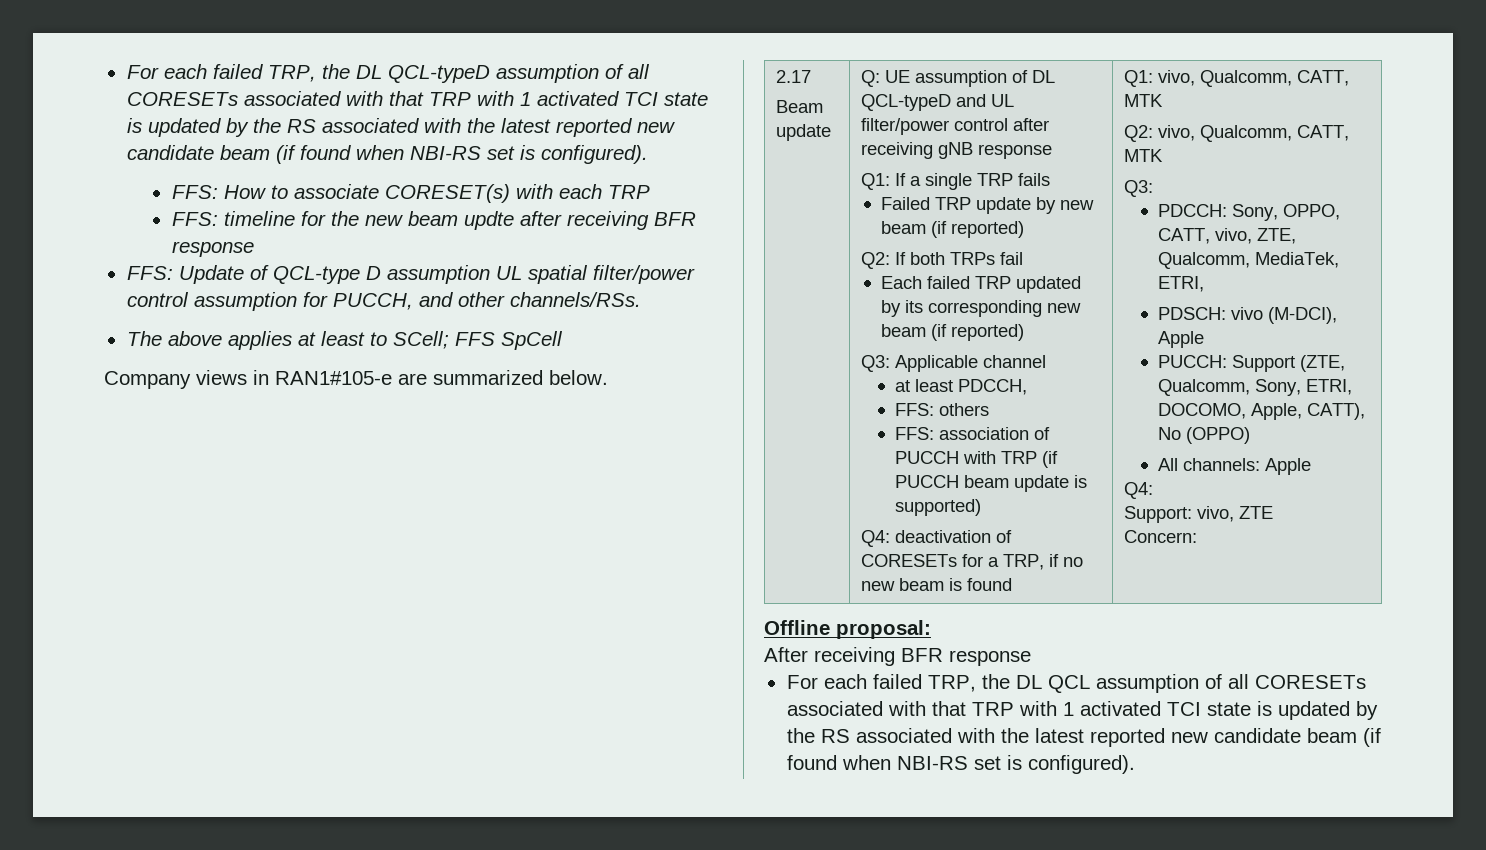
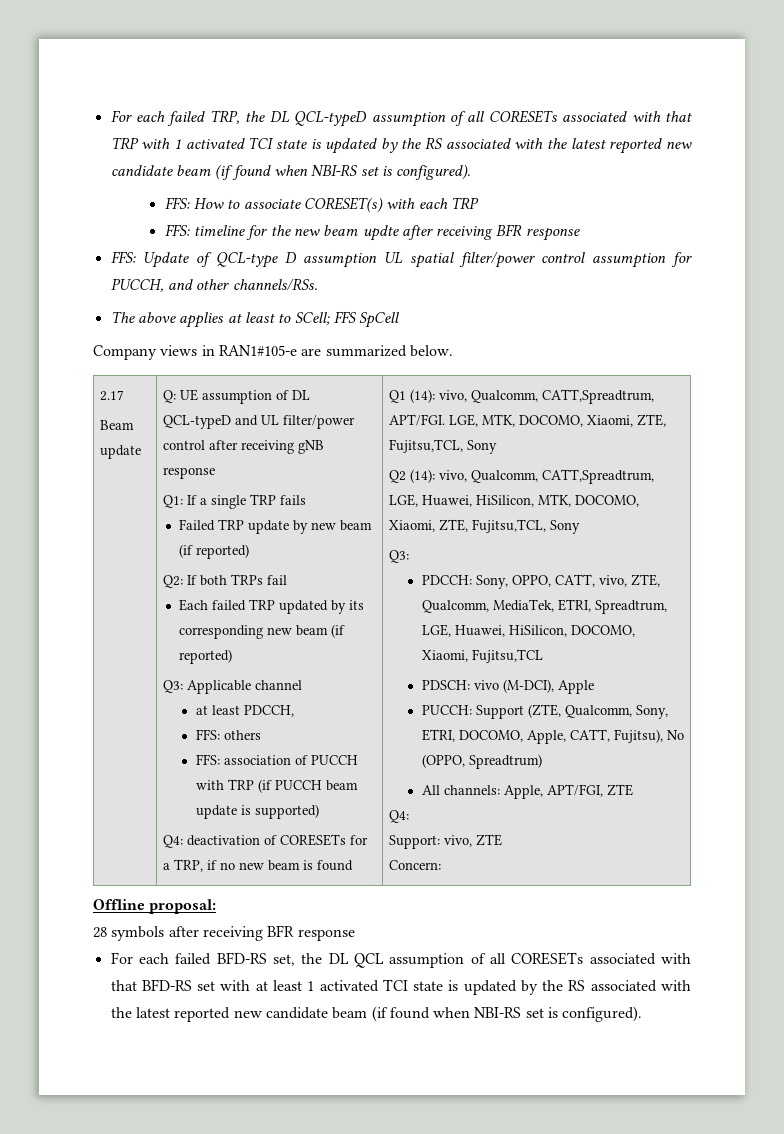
- Q1: vivo, Qualcomm, CATT, MTK
- Q2: vivo, Qualcomm, CATT, MTK
+ Q1 (14): vivo, Qualcomm, CATT,Spreadtrum, APT/FGI. LGE, MTK, DOCOMO, Xiaomi, ZTE, Fujitsu,TCL, Sony
+ Q2 (14): vivo, Qualcomm, CATT,Spreadtrum, LGE, Huawei, HiSilicon, MTK, DOCOMO, Xiaomi, ZTE, Fujitsu,TCL, Sony
- PDCCH: Sony, OPPO, CATT, vivo, ZTE, Qualcomm, MediaTek, ETRI,
+ PDCCH: Sony, OPPO, CATT, vivo, ZTE, Qualcomm, MediaTek, ETRI, Spreadtrum, LGE, Huawei, HiSilicon, DOCOMO, Xiaomi, Fujitsu,TCL
- PUCCH: Support (ZTE, Qualcomm, Sony, ETRI, DOCOMO, Apple, CATT), No (OPPO)
+ PUCCH: Support (ZTE, Qualcomm, Sony, ETRI, DOCOMO, Apple, CATT, Fujitsu), No (OPPO, Spreadtrum)
- All channels: Apple
+ All channels: Apple, APT/FGI, ZTE
- After receiving BFR response
+ 28 symbols after receiving BFR response
- For each failed TRP, the DL QCL assumption of all CORESETs associated with that TRP with 1 activated TCI state is updated by the RS associated with the latest reported new candidate beam (if found when NBI-RS set is configured).
+ For each failed BFD-RS set, the DL QCL assumption of all CORESETs associated with that BFD-RS set with at least 1 activated TCI state is updated by the RS associated with the latest reported new candidate beam (if found when NBI-RS set is configured).

